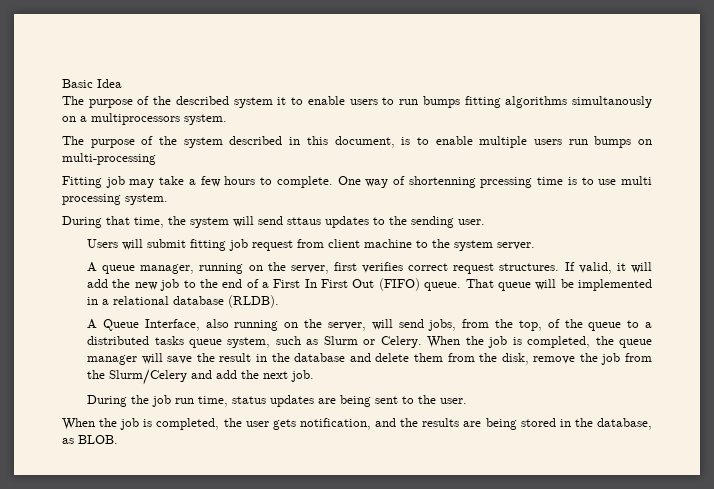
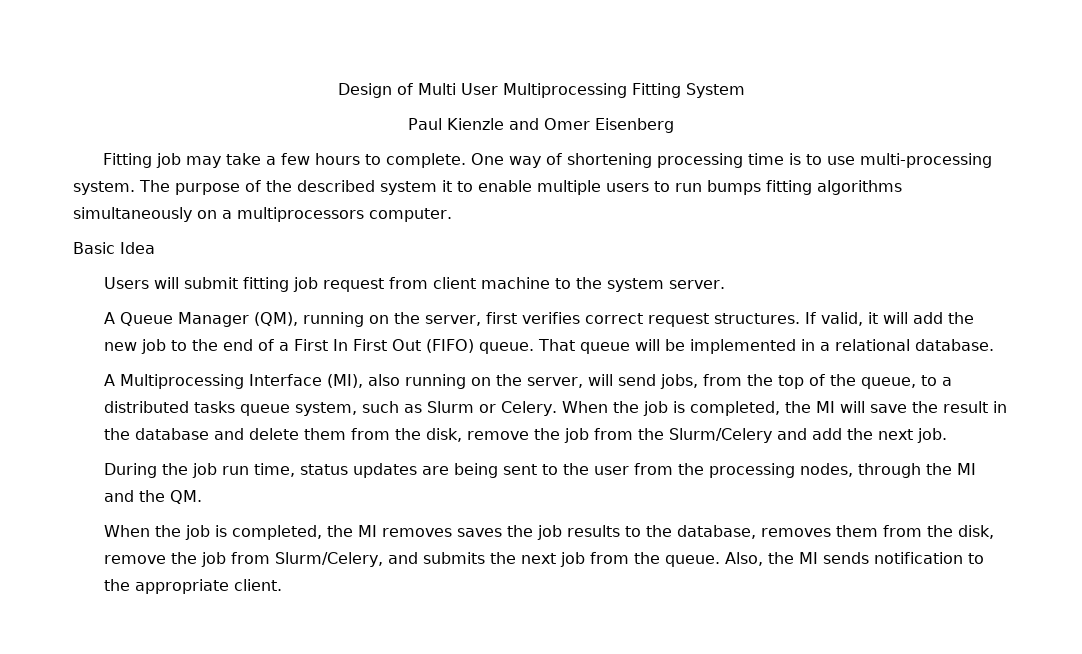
- Basic Idea
- The purpose of the described system it to enable users to run bumps fitting algorithms simultanously on a multiprocessors system.
- The purpose of the system described in this document, is to enable multiple users run bumps on multi-processing
+ Design of Multi User Multiprocessing Fitting System
+ Paul Kienzle and Omer Eisenberg
- One way of shortenning prcessing time is to use multi processing system.
- During that time, the system will send sttaus updates to the sending user.
+ One way of shortening processing time is to use multi-processing system. The purpose of the described system it to enable multiple users to run bumps fitting algorithms simultaneously on a multiprocessors computer.
+ Basic Idea
- A queue manager, running on the server, first verifies correct request structures.
+ A Queue Manager (QM), running on the server, first verifies correct request structures.
- That queue will be implemented in a relational database (RLDB).
- A Queue Interface, also running on the server, will send jobs, from the top, of the queue to a distributed tasks queue system, such as Slurm or Celery.
+ That queue will be implemented in a relational database.
+ A Multiprocessing Interface (MI), also running on the server, will send jobs, from the top of the queue, to a distributed tasks queue system, such as Slurm or Celery.
- When the job is completed, the queue manager will save the result in the database and delete them from the disk, remove the job from the Slurm/Celery and add the next job.
+ When the job is completed, the MI will save the result in the database and delete them from the disk, remove the job from the Slurm/Celery and add the next job.
- During the job run time, status updates are being sent to the user.
- When the job is completed, the user gets notification, and the results are being stored in the database, as BLOB.
+ During the job run time, status updates are being sent to the user from the processing nodes, through the MI and the QM.
+ When the job is completed, the MI removes saves the job results to the database, removes them from the disk, remove the job from Slurm/Celery, and submits the next job from the queue. Also, the MI sends notification to the appropriate client.

